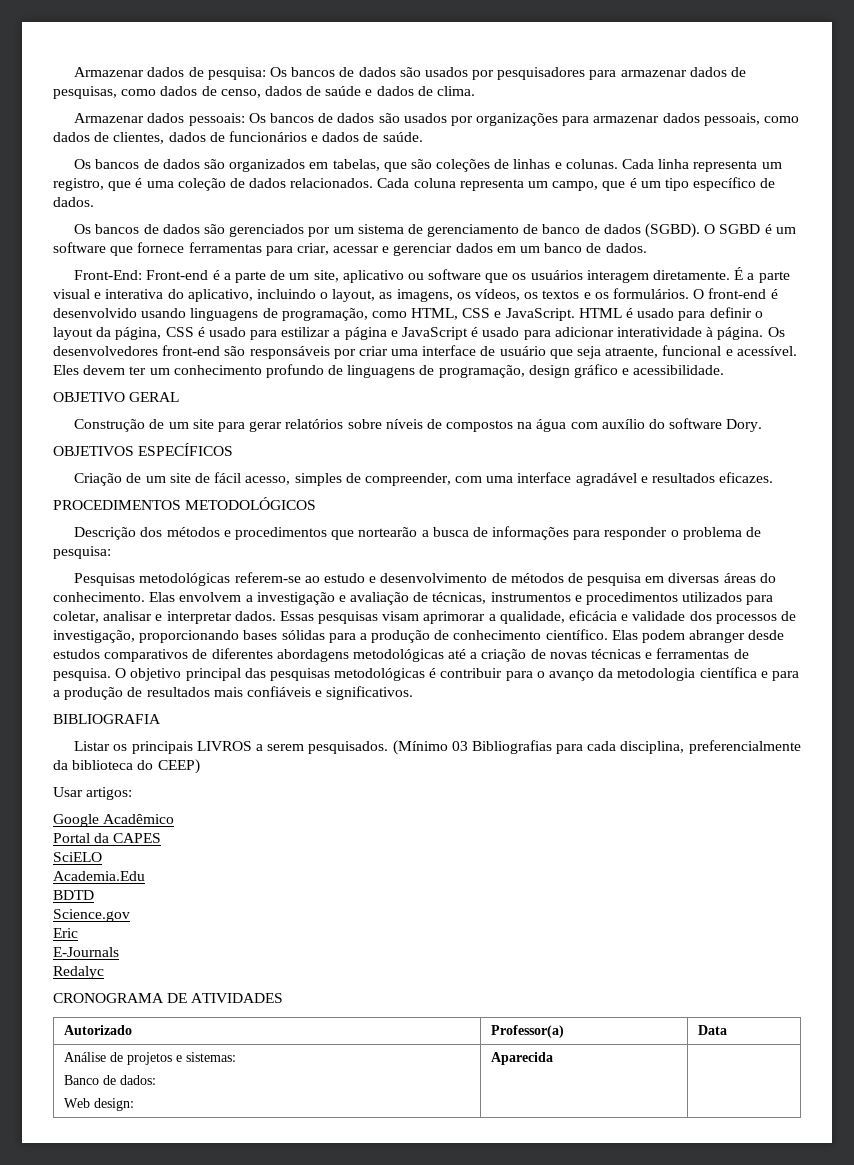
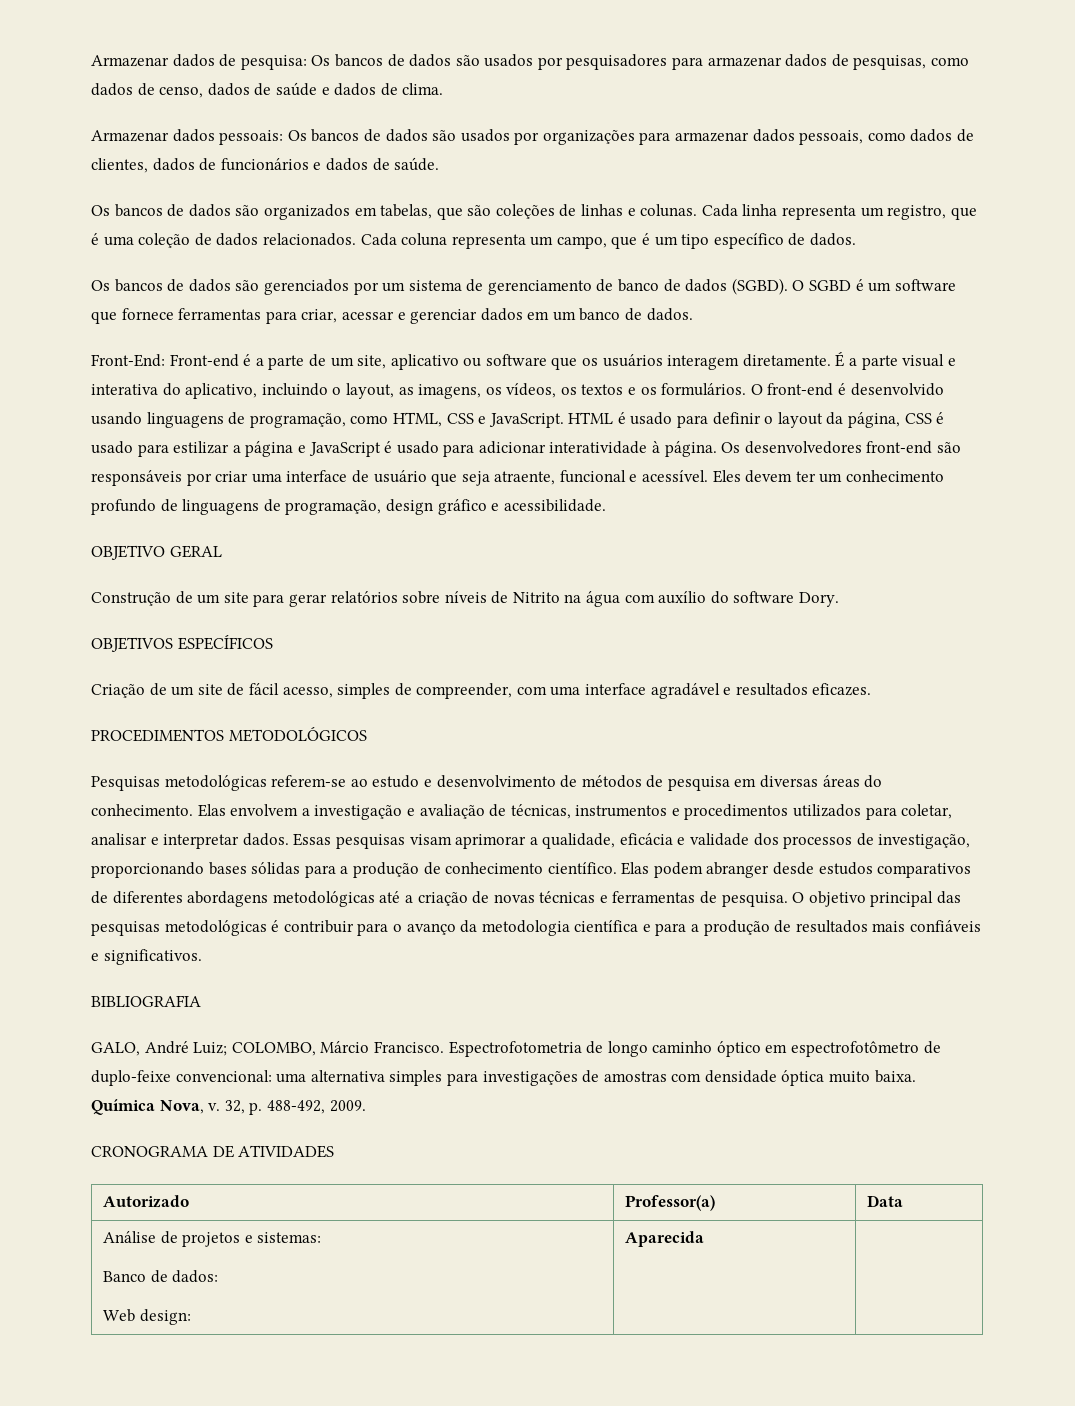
- Construção de um site para gerar relatórios sobre níveis de compostos na água com auxílio do software Dory.
+ Construção de um site para gerar relatórios sobre níveis de Nitrito na água com auxílio do software Dory.
- Descrição dos métodos e procedimentos que nortearão a busca de informações para responder o problema de pesquisa:
- Listar os principais LIVROS a serem pesquisados. (Mínimo 03 Bibliografias para cada disciplina, preferencialmente da biblioteca do CEEP)
- Usar artigos:
- Google Acadêmico
- Portal da CAPES
- SciELO
- Academia.Edu
- BDTD
- Science.gov
- Eric
- E-Journals
- Redalyc
+ GALO, André Luiz; COLOMBO, Márcio Francisco. Espectrofotometria de longo caminho óptico em espectrofotômetro de duplo-feixe convencional: uma alternativa simples para investigações de amostras com densidade óptica muito baixa. Química Nova, v. 32, p. 488-492, 2009.

